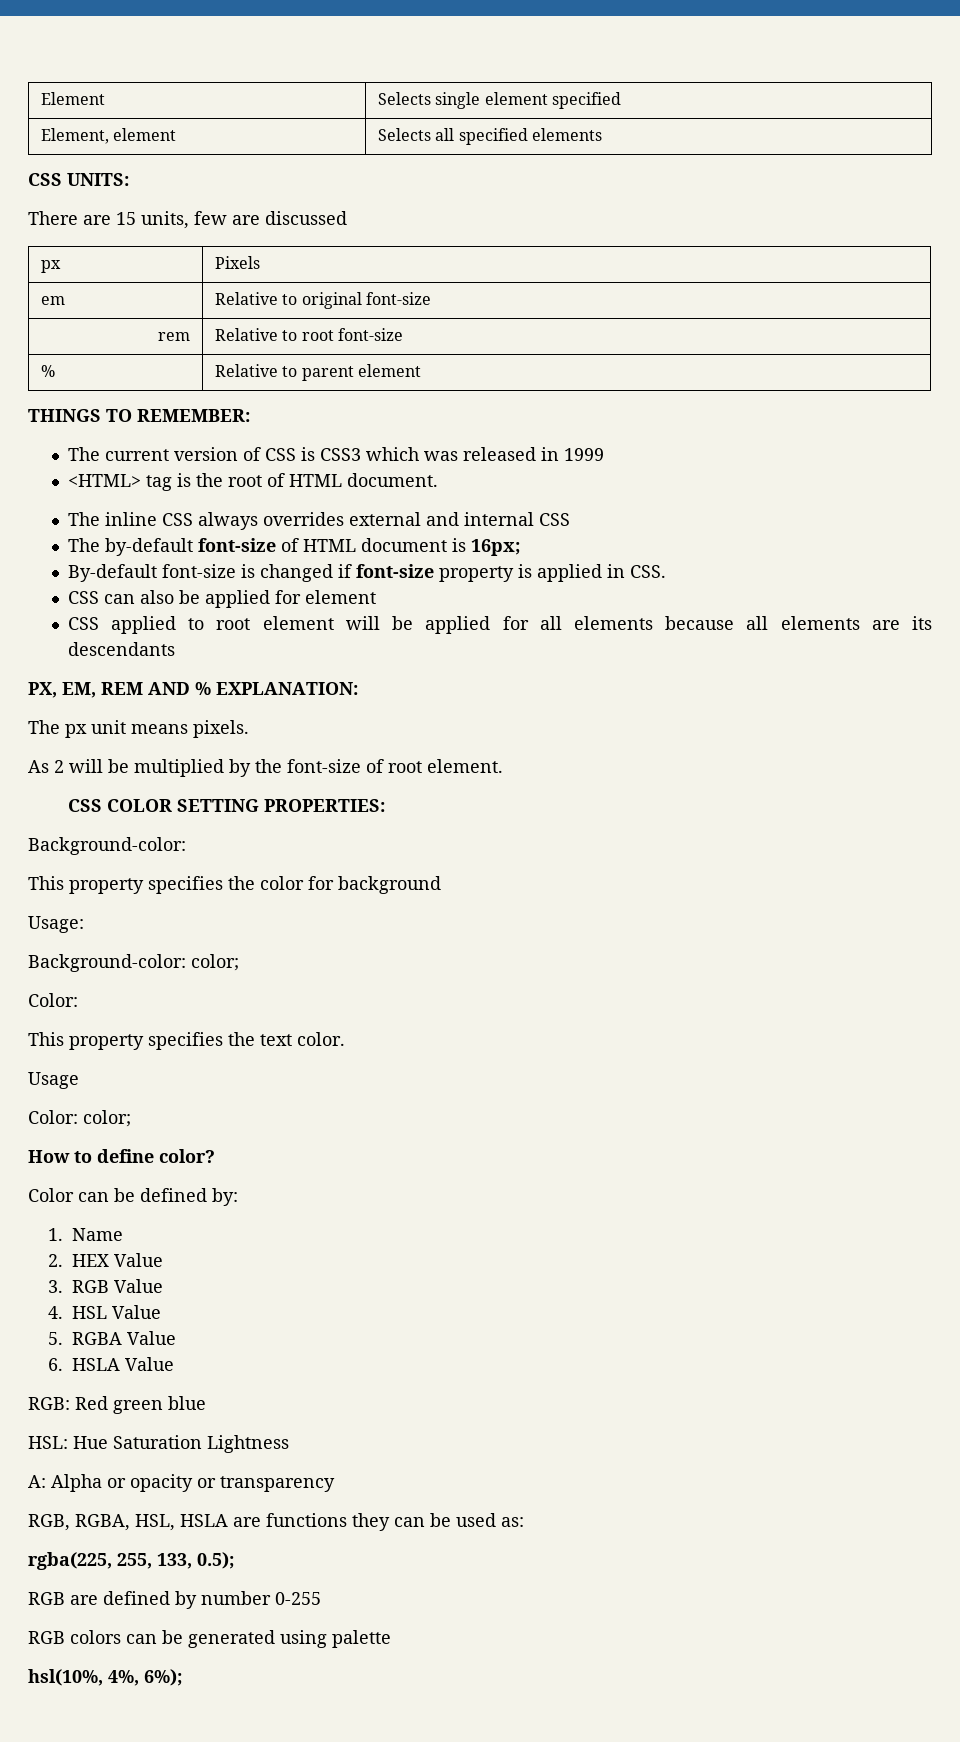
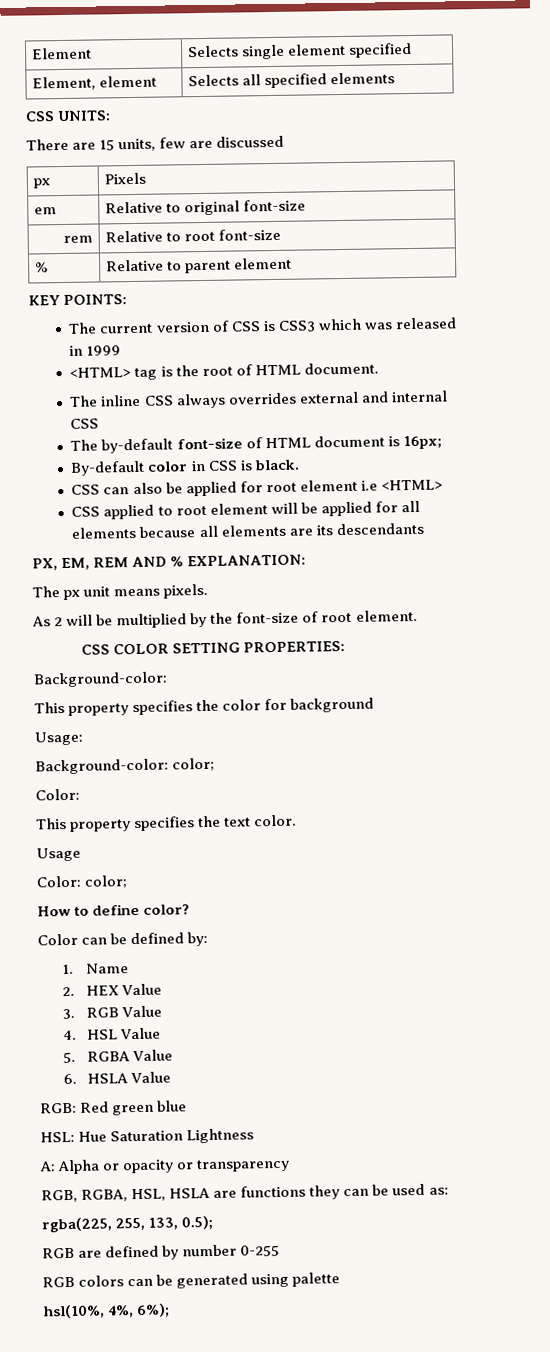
- THINGS TO REMEMBER:
+ KEY POINTS:
- By-default font-size is changed if font-size property is applied in CSS.
+ By-default color in CSS is black.
- CSS can also be applied for element
+ CSS can also be applied for root element i.e <HTML>

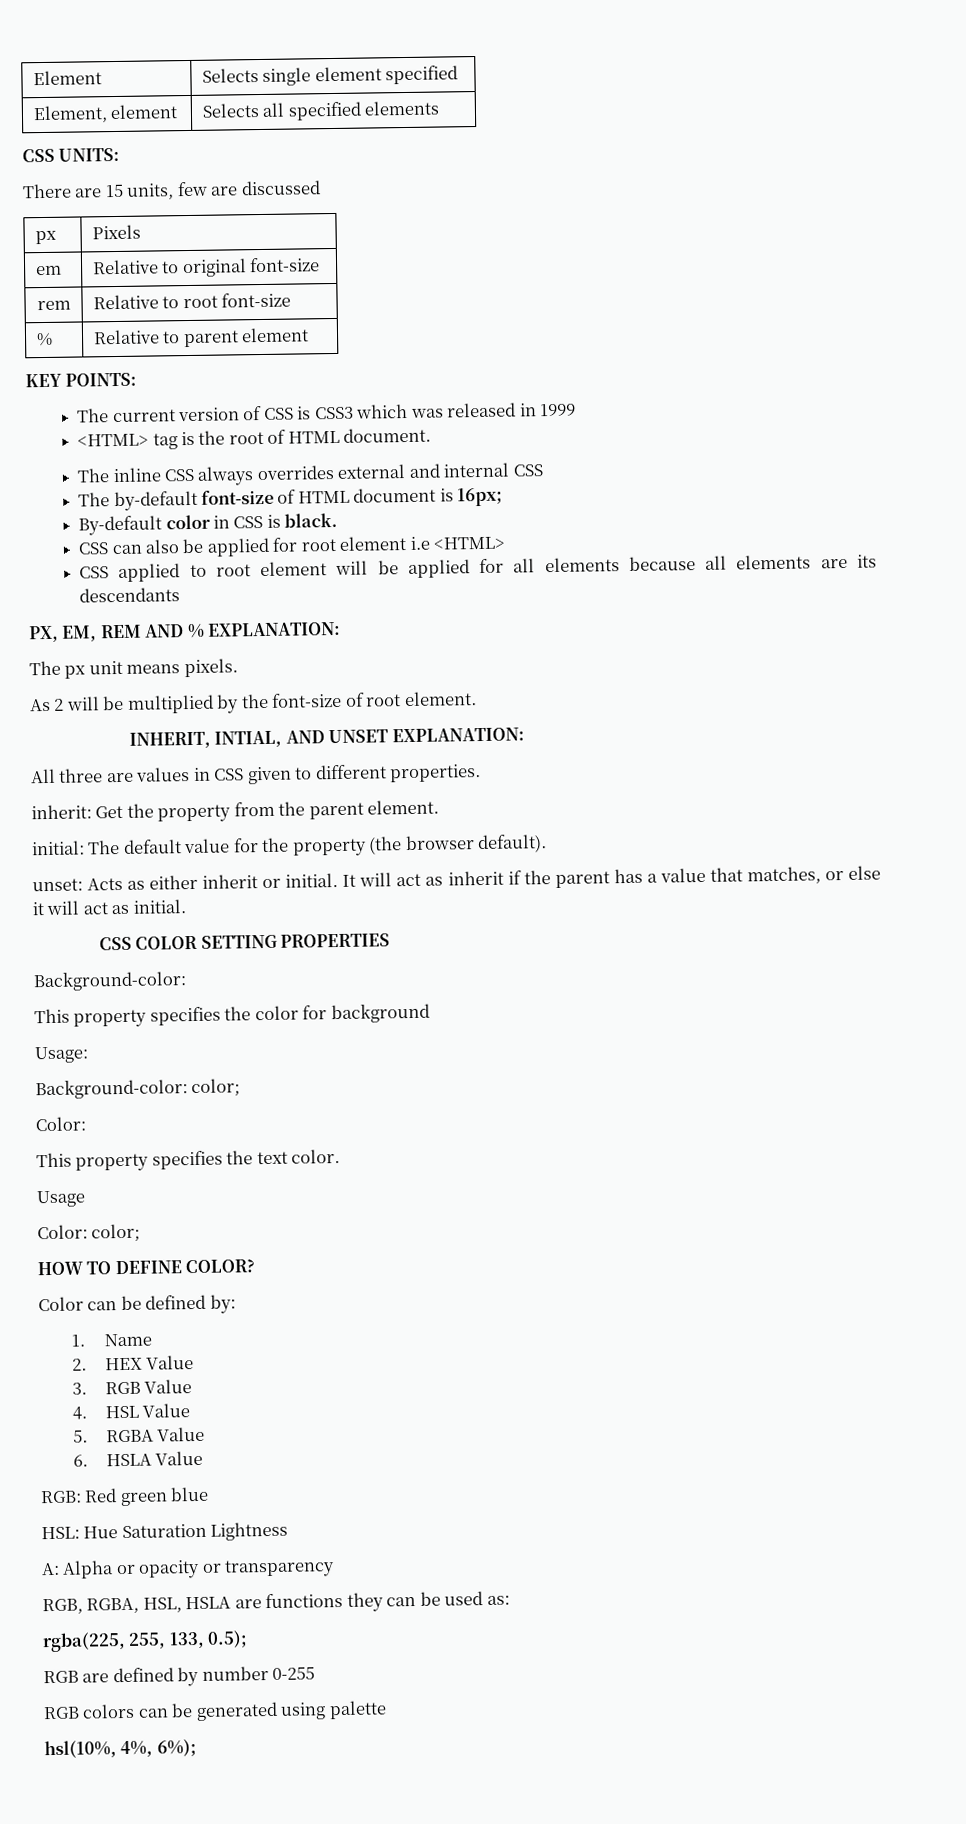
+ INHERIT, INTIAL, AND UNSET EXPLANATION:
+ All three are values in CSS given to different properties.
+ inherit: Get the property from the parent element.
+ initial: The default value for the property (the browser default).
+ unset: Acts as either inherit or initial. It will act as inherit if the parent has a value that matches, or else it will act as initial.
- CSS COLOR SETTING PROPERTIES:
+ CSS COLOR SETTING PROPERTIES
- How to define color?
+ HOW TO DEFINE COLOR?

